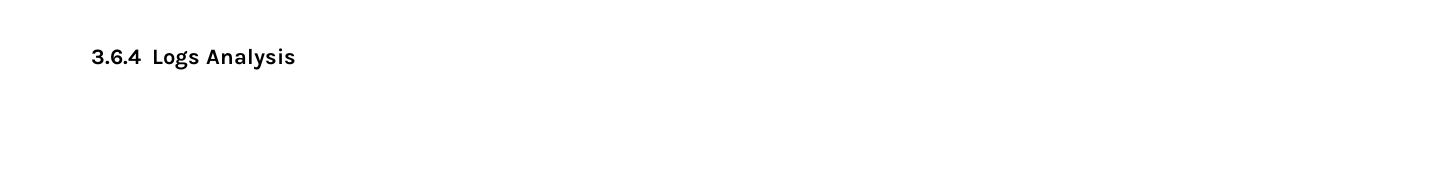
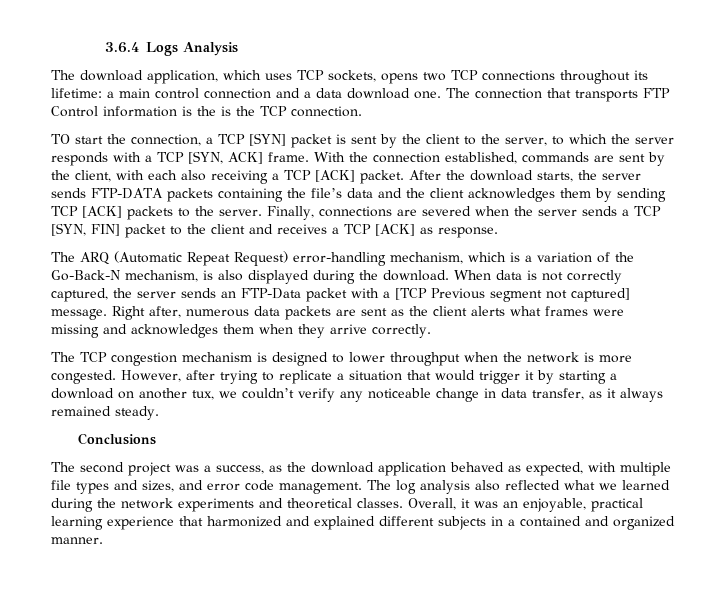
+ The download application, which uses TCP sockets, opens two TCP connections throughout its lifetime: a main control connection and a data download one. The connection that transports FTP Control information is the is the TCP connection.
+ TO start the connection, a TCP [SYN] packet is sent by the client to the server, to which the server responds with a TCP [SYN, ACK] frame. With the connection established, commands are sent by the client, with each also receiving a TCP [ACK] packet. After the download starts, the server sends FTP-DATA packets containing the file’s data and the client acknowledges them by sending TCP [ACK] packets to the server. Finally, connections are severed when the server sends a TCP [SYN, FIN] packet to the client and receives a TCP [ACK] as response.
+ The ARQ (Automatic Repeat Request) error-handling mechanism, which is a variation of the Go-Back-N mechanism, is also displayed during the download. When data is not correctly captured, the server sends an FTP-Data packet with a [TCP Previous segment not captured] message. Right after, numerous data packets are sent as the client alerts what frames were missing and acknowledges them when they arrive correctly.
+ The TCP congestion mechanism is designed to lower throughput when the network is more congested. However, after trying to replicate a situation that would trigger it by starting a download on another tux, we couldn’t verify any noticeable change in data transfer, as it always remained steady.
+ Conclusions
+ The second project was a success, as the download application behaved as expected, with multiple file types and sizes, and error code management. The log analysis also reflected what we learned during the network experiments and theoretical classes. Overall, it was an enjoyable, practical learning experience that harmonized and explained different subjects in a contained and organized manner.

